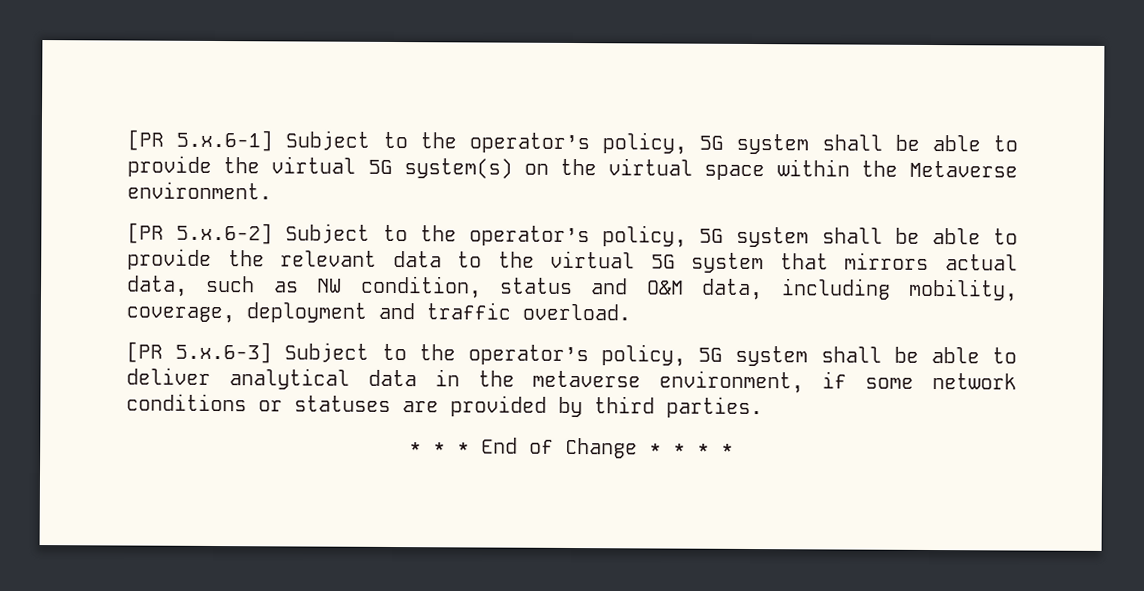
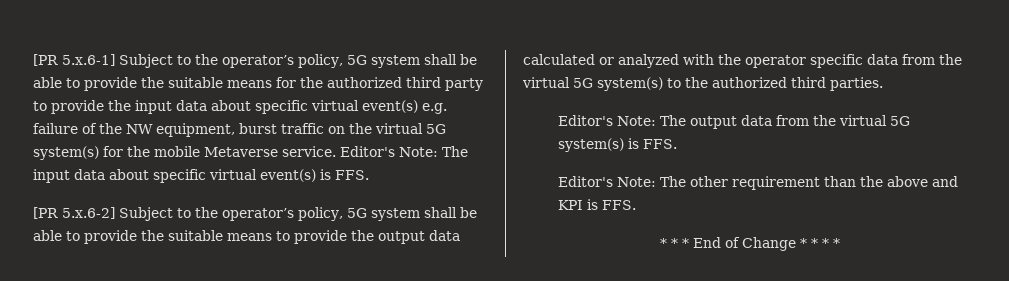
- [PR 5.x.6-1] Subject to the operator’s policy, 5G system shall be able to provide the virtual 5G system(s) on the virtual space within the Metaverse environment.
+ [PR 5.x.6-1] Subject to the operator’s policy, 5G system shall be able to provide the suitable means for the authorized third party to provide the input data about specific virtual event(s) e.g. failure of the NW equipment, burst traffic on the virtual 5G system(s) for the mobile Metaverse service. Editor's Note: The input data about specific virtual event(s) is FFS.
- [PR 5.x.6-2] Subject to the operator’s policy, 5G system shall be able to provide the relevant data to the virtual 5G system that mirrors actual data, such as NW condition, status and O&M data, including mobility, coverage, deployment and traffic overload.
- [PR 5.x.6-3] Subject to the operator’s policy, 5G system shall be able to deliver analytical data in the metaverse environment, if some network conditions or statuses are provided by third parties.
+ [PR 5.x.6-2] Subject to the operator’s policy, 5G system shall be able to provide the suitable means to provide the output data calculated or analyzed with the operator specific data from the virtual 5G system(s) to the authorized third parties.
+ Editor's Note: The output data from the virtual 5G system(s) is FFS.
+ Editor's Note: The other requirement than the above and KPI is FFS.

